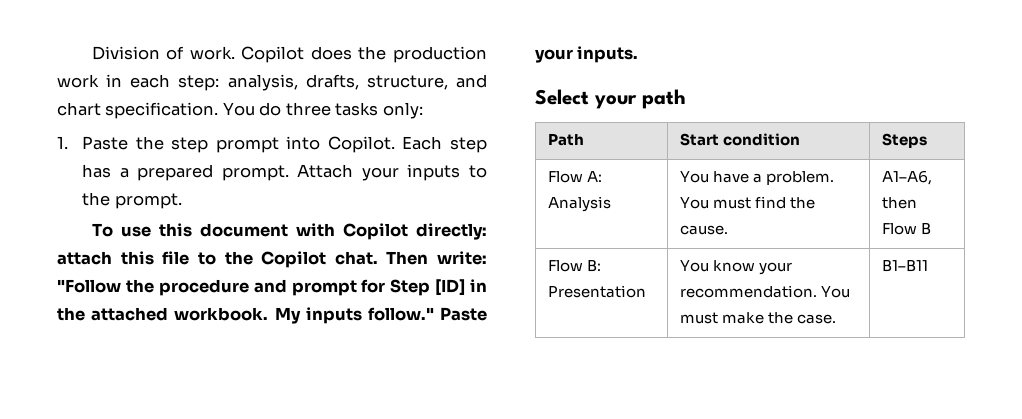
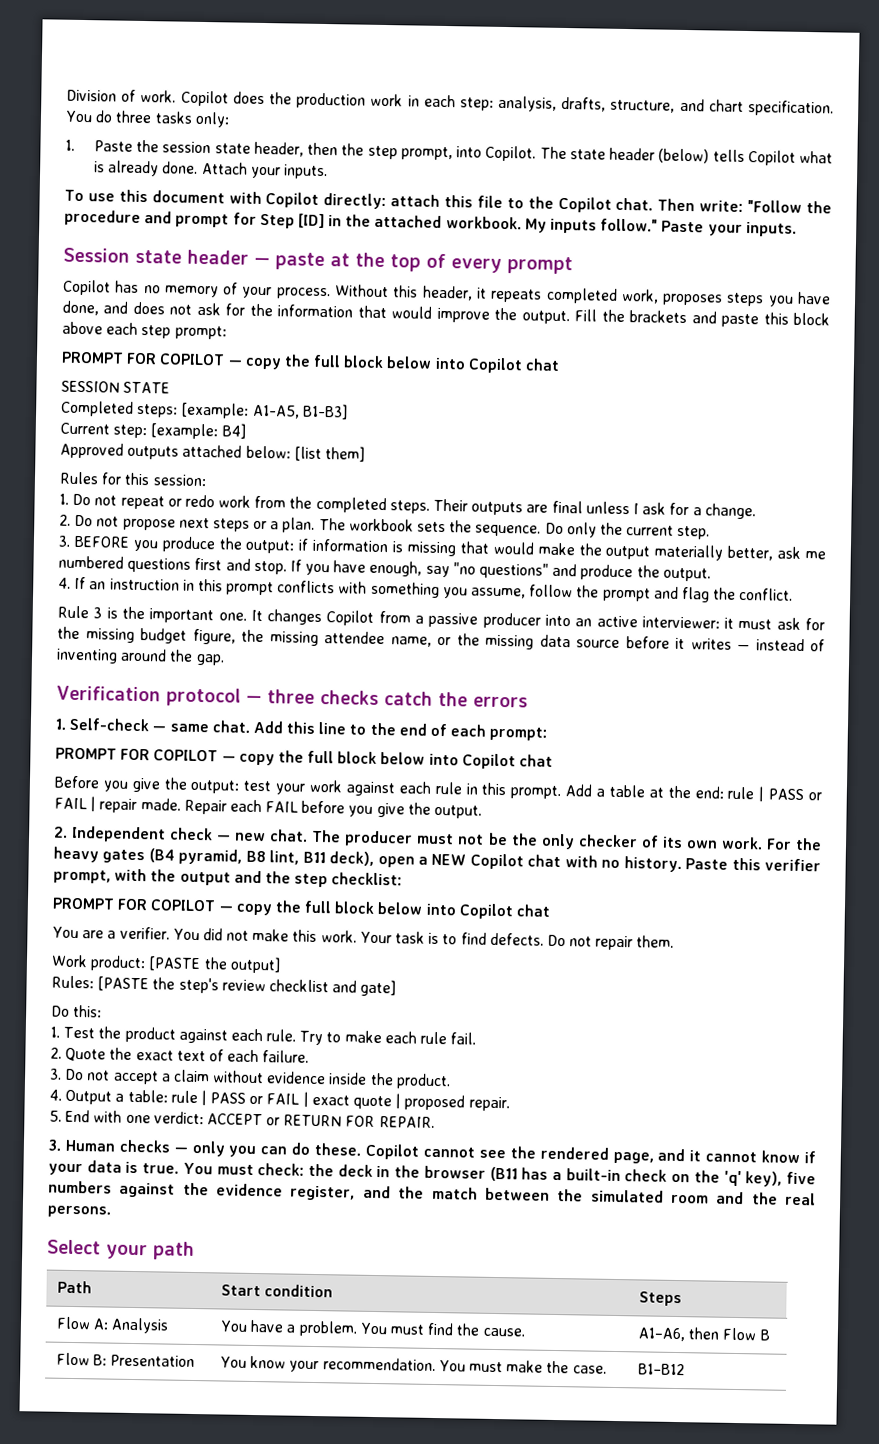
- 1. Paste the step prompt into Copilot. Each step has a prepared prompt. Attach your inputs to the prompt.
+ 1. Paste the session state header, then the step prompt, into Copilot. The state header (below) tells Copilot what is already done. Attach your inputs.
+ Session state header — paste at the top of every prompt
+ Copilot has no memory of your process. Without this header, it repeats completed work, proposes steps you have done, and does not ask for the information that would improve the output. Fill the brackets and paste this block above each step prompt:
+ PROMPT FOR COPILOT — copy the full block below into Copilot chat
+ SESSION STATE
+ Completed steps: [example: A1-A5, B1-B3]
+ Current step: [example: B4]
+ Approved outputs attached below: [list them]
+ Rules for this session:
+ 1. Do not repeat or redo work from the completed steps. Their outputs are final unless I ask for a change.
+ 2. Do not propose next steps or a plan. The workbook sets the sequence. Do only the current step.
+ 3. BEFORE you produce the output: if information is missing that would make the output materially better, ask me numbered questions first and stop. If you have enough, say "no questions" and produce the output.
+ 4. If an instruction in this prompt conflicts with something you assume, follow the prompt and flag the conflict.
+ Rule 3 is the important one. It changes Copilot from a passive producer into an active interviewer: it must ask for the missing budget figure, the missing attendee name, or the missing data source before it writes — instead of inventing around the gap.
+ Verification protocol — three checks catch the errors
+ 1. Self-check — same chat. Add this line to the end of each prompt:
+ PROMPT FOR COPILOT — copy the full block below into Copilot chat
+ Before you give the output: test your work against each rule in this prompt. Add a table at the end: rule | PASS or FAIL | repair made. Repair each FAIL before you give the output.
+ 2. Independent check — new chat. The producer must not be the only checker of its own work. For the heavy gates (B4 pyramid, B8 lint, B11 deck), open a NEW Copilot chat with no history. Paste this verifier prompt, with the output and the step checklist:
+ PROMPT FOR COPILOT — copy the full block below into Copilot chat
+ You are a verifier. You did not make this work. Your task is to find defects. Do not repair them.
+ Work product: [PASTE the output]
+ Rules: [PASTE the step's review checklist and gate]
+ Do this:
+ 1. Test the product against each rule. Try to make each rule fail.
+ 2. Quote the exact text of each failure.
+ 3. Do not accept a claim without evidence inside the product.
+ 4. Output a table: rule | PASS or FAIL | exact quote | proposed repair.
+ 5. End with one verdict: ACCEPT or RETURN FOR REPAIR.
+ 3. Human checks — only you can do these. Copilot cannot see the rendered page, and it cannot know if your data is true. You must check: the deck in the browser (B11 has a built-in check on the 'q' key), five numbers against the evidence register, and the match between the simulated room and the real persons.
- Flow B: Presentation | You know your recommendation. You must make the case. | B1–B11
+ Flow B: Presentation | You know your recommendation. You must make the case. | B1–B12

